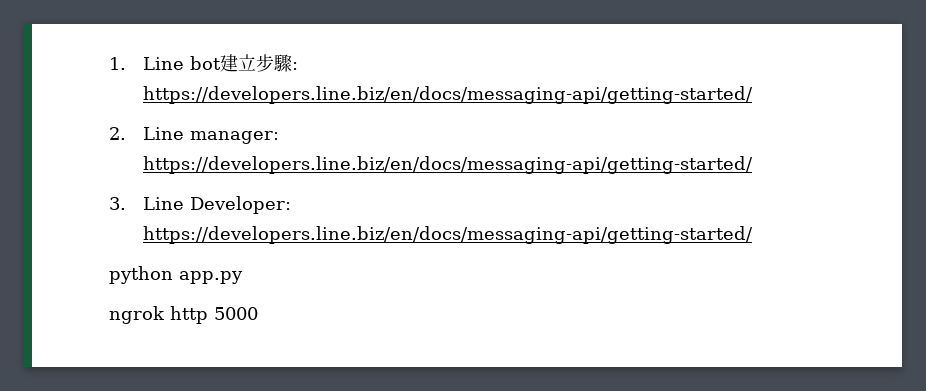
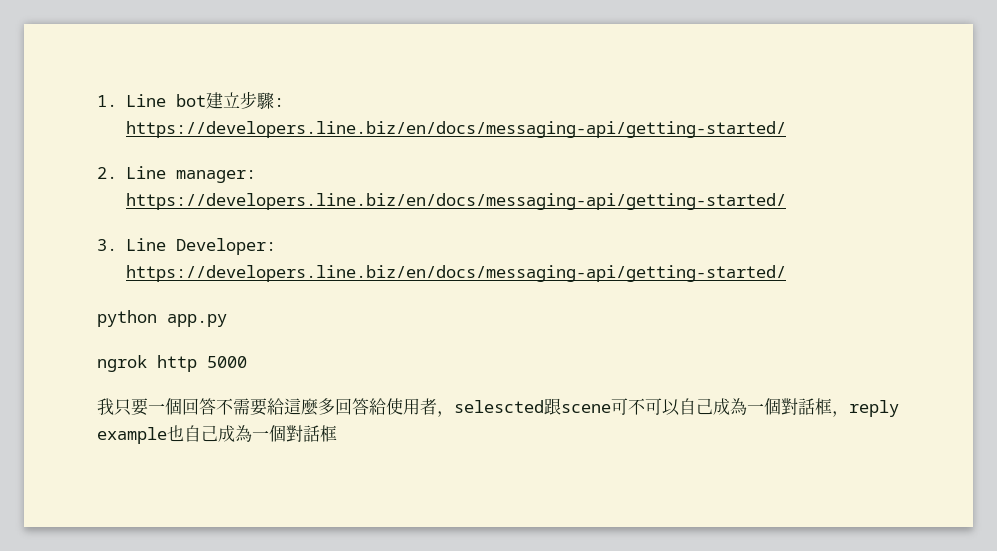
+ 我只要一個回答不需要給這麼多回答給使用者，selescted跟scene可不可以自己成為一個對話框，reply example也自己成為一個對話框

